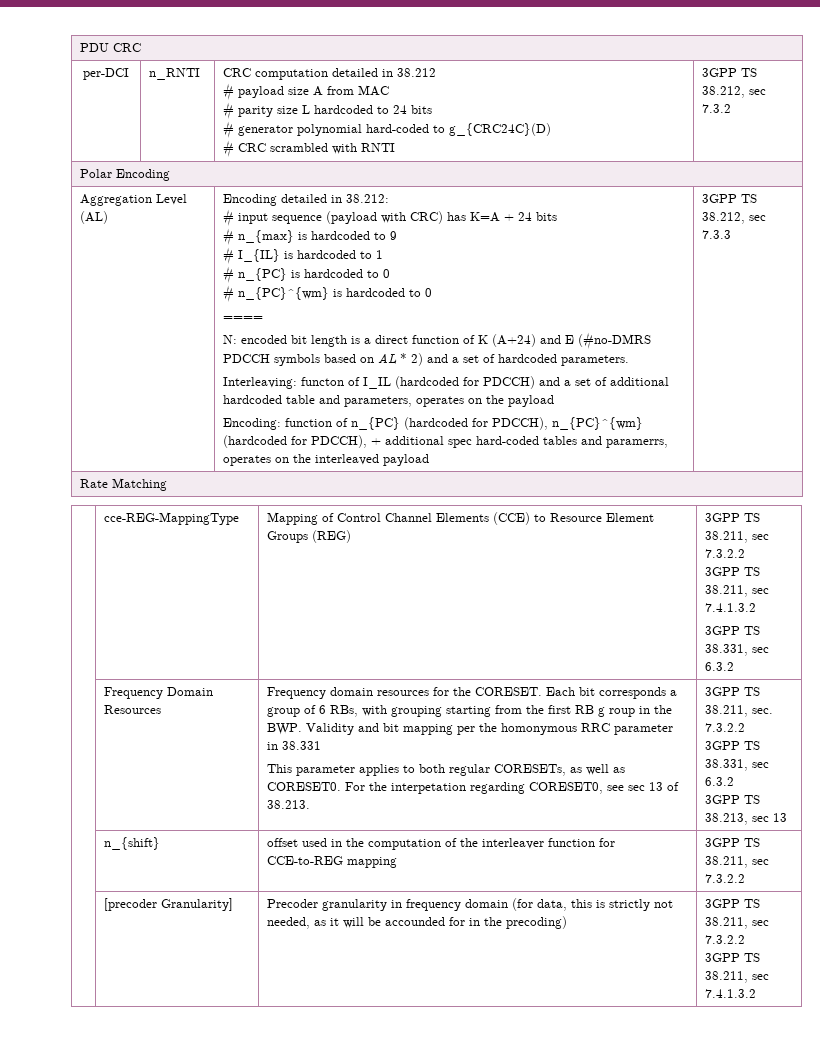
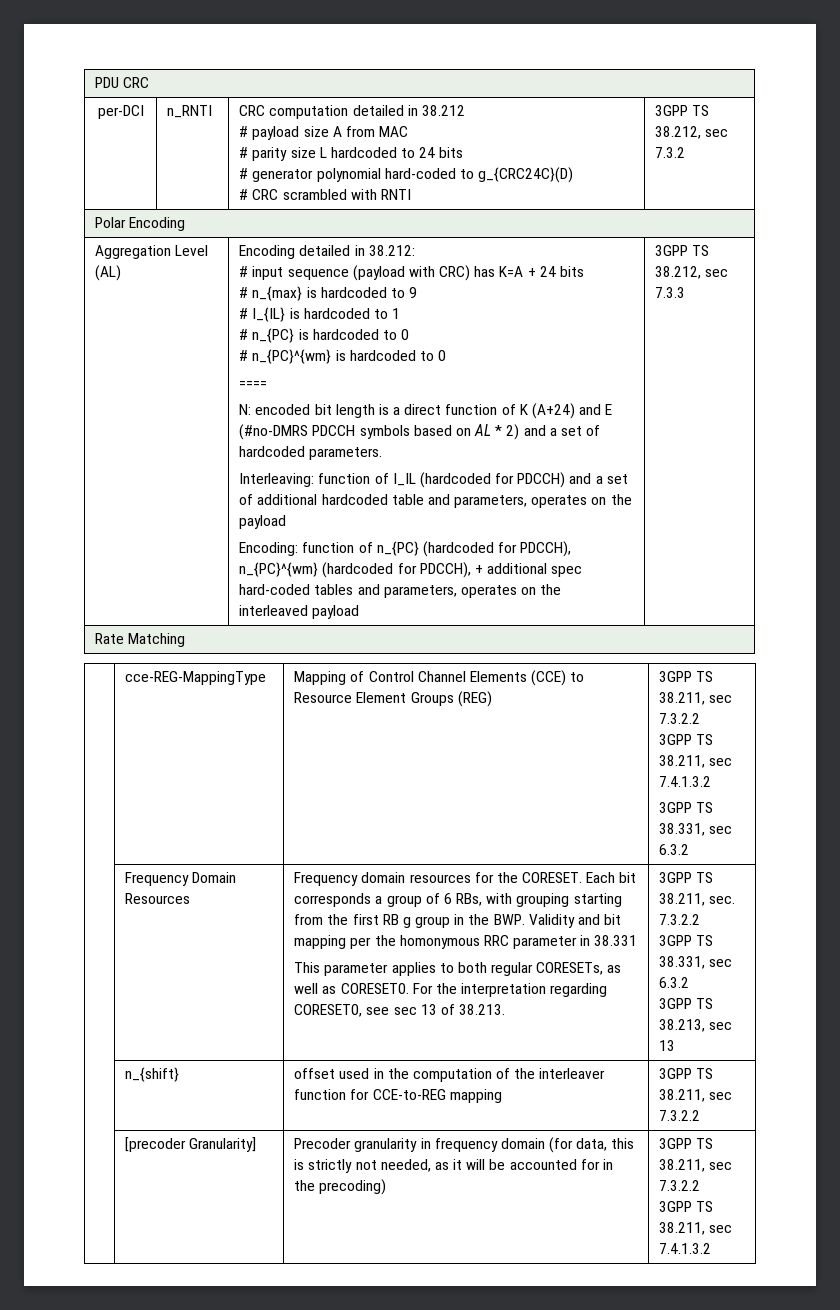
- Interleaving: functon of I_IL (hardcoded for PDCCH) and a set of additional hardcoded table and parameters, operates on the payload
+ Interleaving: function of I_IL (hardcoded for PDCCH) and a set of additional hardcoded table and parameters, operates on the payload
- Encoding: function of n_{PC} (hardcoded for PDCCH), n_{PC}^{wm} (hardcoded for PDCCH), + additional spec hard-coded tables and paramerrs, operates on the interleaved payload
+ Encoding: function of n_{PC} (hardcoded for PDCCH), n_{PC}^{wm} (hardcoded for PDCCH), + additional spec hard-coded tables and parameters, operates on the interleaved payload
- Each bit corresponds a group of 6 RBs, with grouping starting from the first RB g roup in the BWP. Validity and bit mapping per the homonymous RRC parameter in 38.331
+ Each bit corresponds a group of 6 RBs, with grouping starting from the first RB g group in the BWP. Validity and bit mapping per the homonymous RRC parameter in 38.331
- For the interpetation regarding CORESET0, see sec 13 of 38.213.
+ For the interpretation regarding CORESET0, see sec 13 of 38.213.
- | [precoder Granularity] | Precoder granularity in frequency domain (for data, this is strictly not needed, as it will be accounded for in the precoding) | 3GPP TS 38.211, sec 7.3.2.2
+ | [precoder Granularity] | Precoder granularity in frequency domain (for data, this is strictly not needed, as it will be accounted for in the precoding) | 3GPP TS 38.211, sec 7.3.2.2

